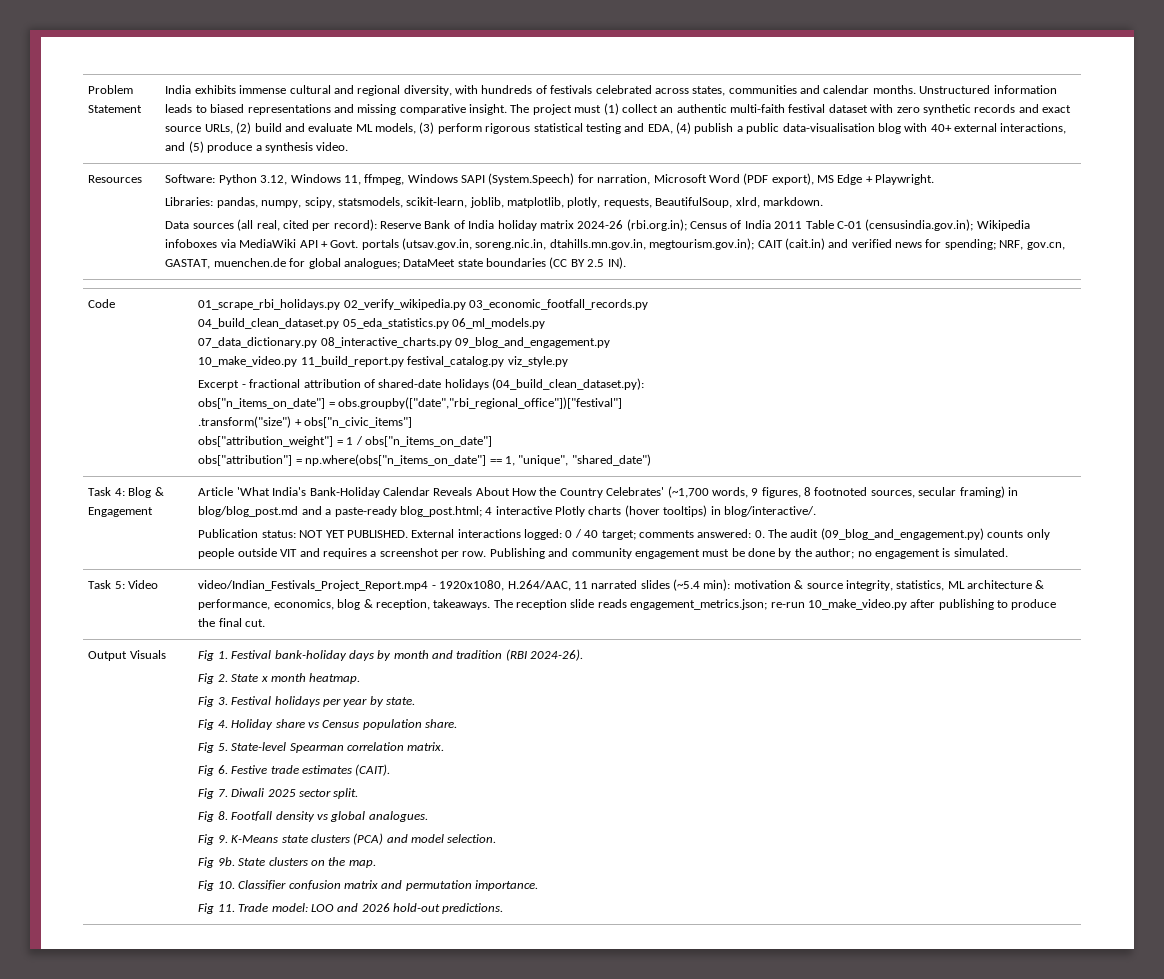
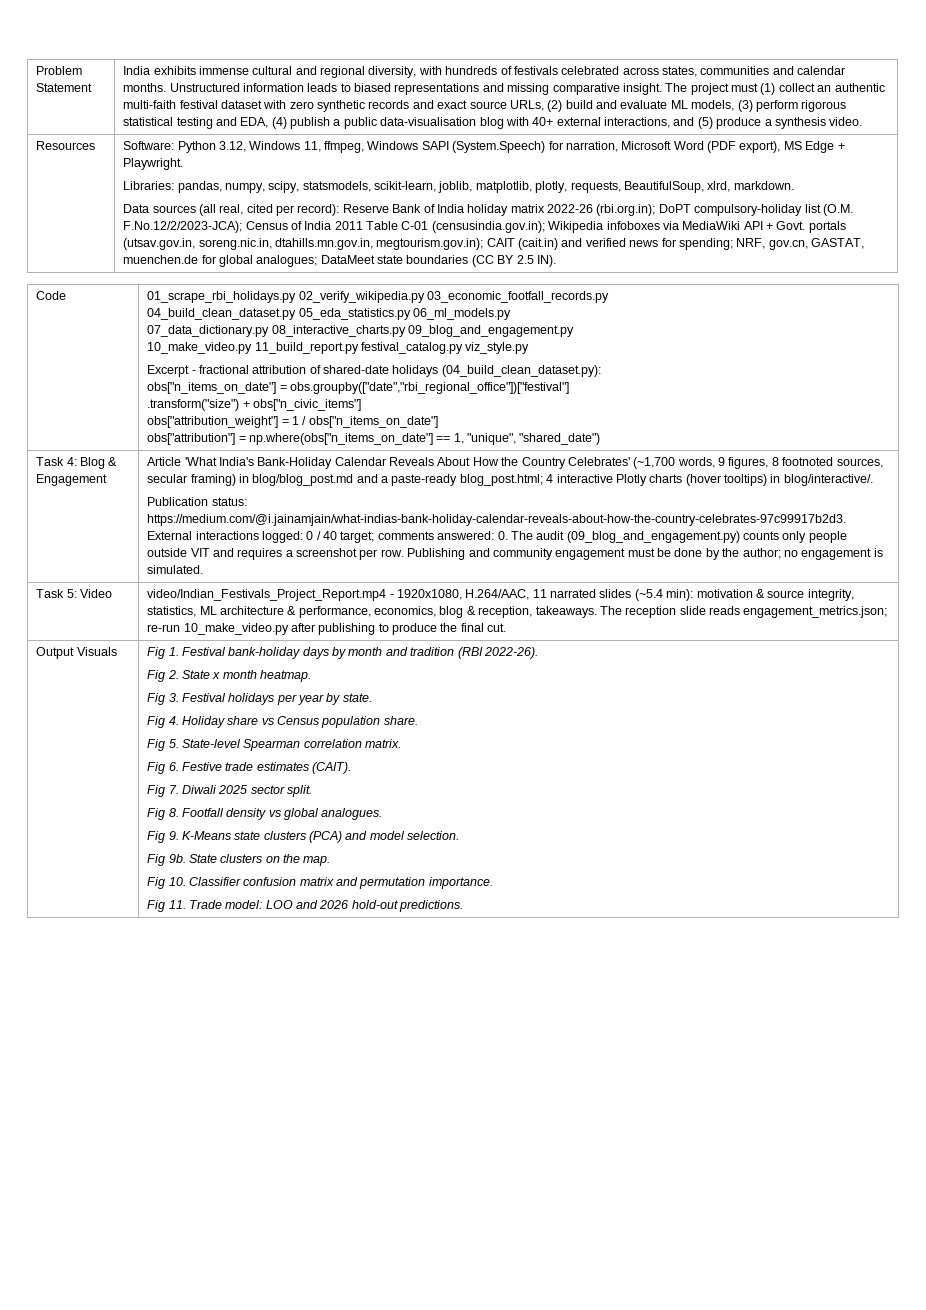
- Data sources (all real, cited per record): Reserve Bank of India holiday matrix 2024-26 (rbi.org.in); Census of India 2011 Table C-01 (censusindia.gov.in); Wikipedia infoboxes via MediaWiki API + Govt. portals (utsav.gov.in, soreng.nic.in, dtahills.mn.gov.in, megtourism.gov.in); CAIT (cait.in) and verified news for spending; NRF, gov.cn, GASTAT, muenchen.de for global analogues; DataMeet state boundaries (CC BY 2.5 IN).
+ Data sources (all real, cited per record): Reserve Bank of India holiday matrix 2022-26 (rbi.org.in); DoPT compulsory-holiday list (O.M. F.No.12/2/2023-JCA); Census of India 2011 Table C-01 (censusindia.gov.in); Wikipedia infoboxes via MediaWiki API + Govt. portals (utsav.gov.in, soreng.nic.in, dtahills.mn.gov.in, megtourism.gov.in); CAIT (cait.in) and verified news for spending; NRF, gov.cn, GASTAT, muenchen.de for global analogues; DataMeet state boundaries (CC BY 2.5 IN).
- Publication status: NOT YET PUBLISHED. External interactions logged: 0 / 40 target; comments answered: 0. The audit (09_blog_and_engagement.py) counts only people outside VIT and requires a screenshot per row.
+ Publication status: https://medium.com/@i.jainamjain/what-indias-bank-holiday-calendar-reveals-about-how-the-country-celebrates-97c99917b2d3. External interactions logged: 0 / 40 target; comments answered: 0. The audit (09_blog_and_engagement.py) counts only people outside VIT and requires a screenshot per row.
- Fig 1. Festival bank-holiday days by month and tradition (RBI 2024-26).
+ Fig 1. Festival bank-holiday days by month and tradition (RBI 2022-26).

